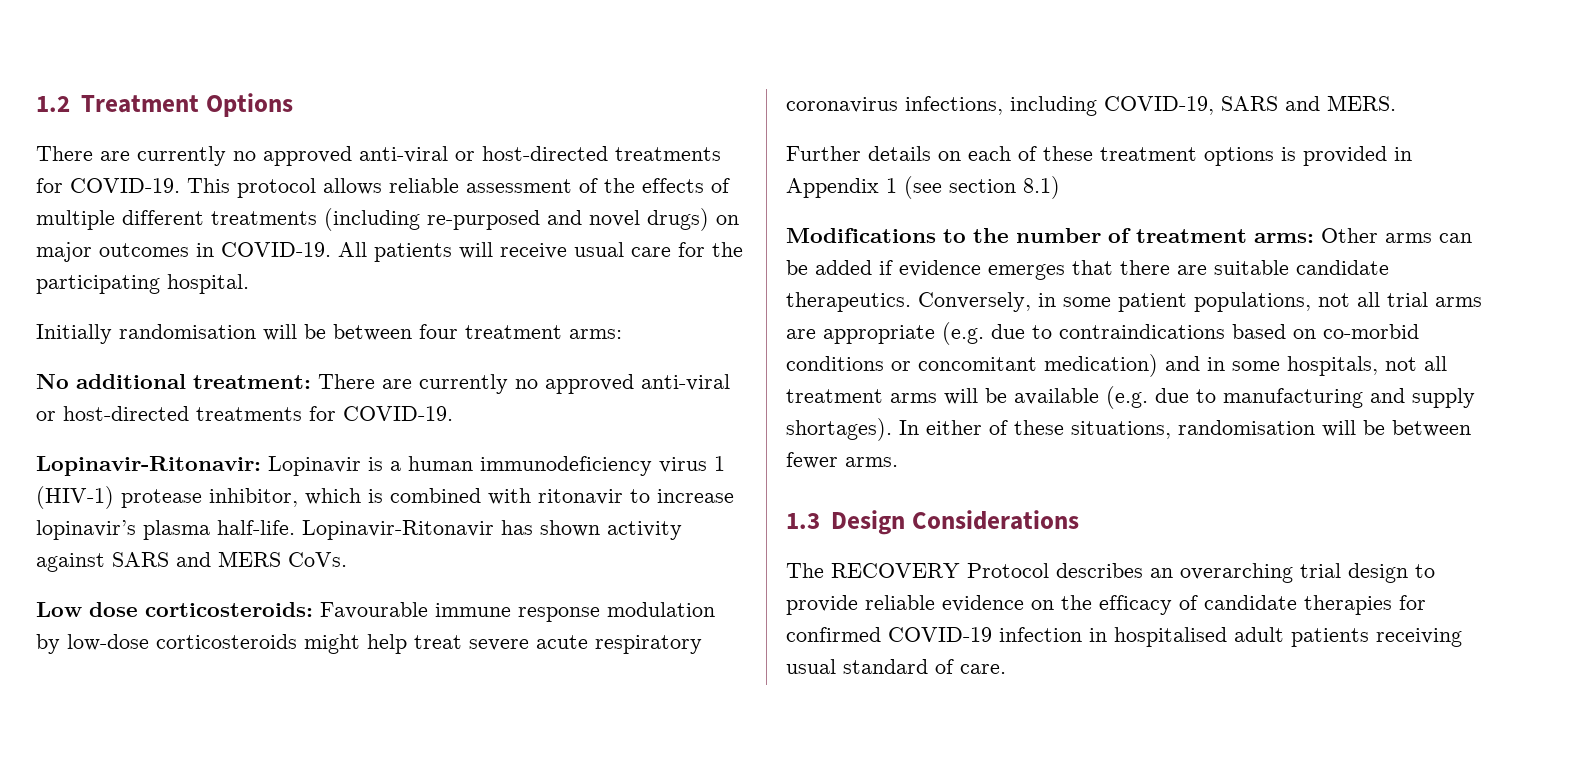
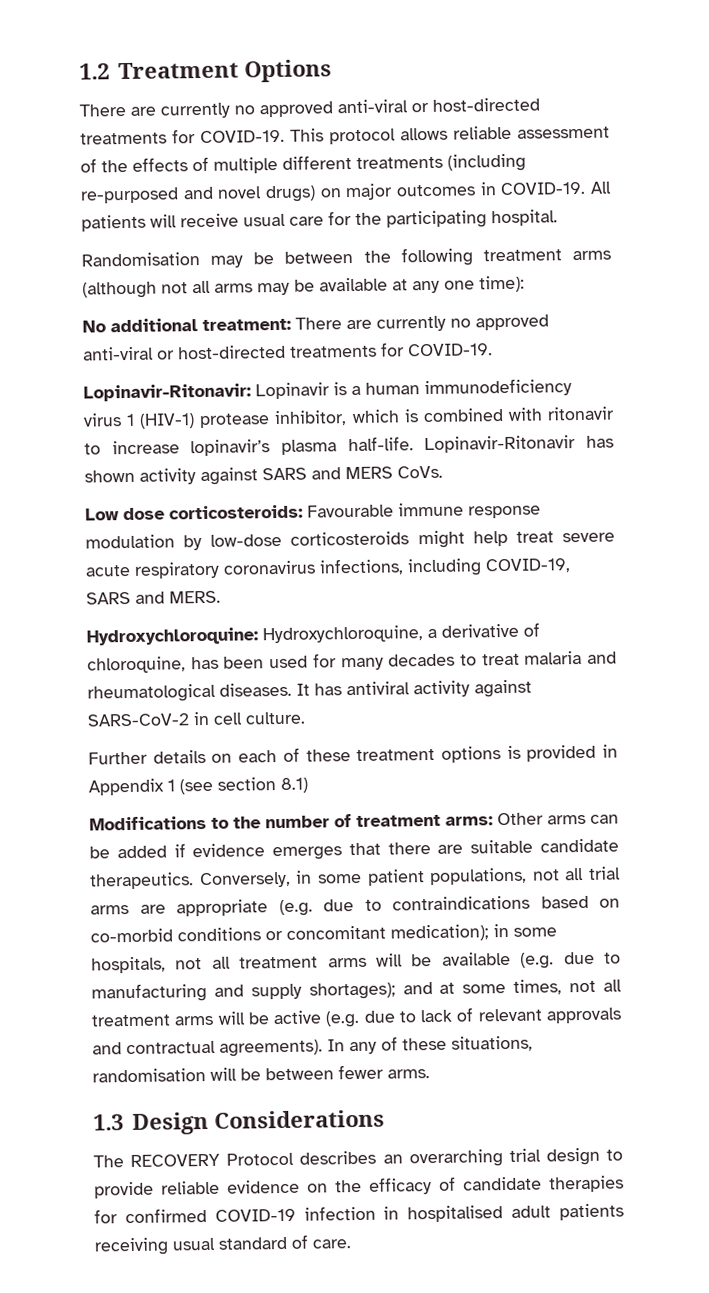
- Initially randomisation will be between four treatment arms:
+ Randomisation may be between the following treatment arms (although not all arms may be available at any one time):
+ Hydroxychloroquine: Hydroxychloroquine, a derivative of chloroquine, has been used for many decades to treat malaria and rheumatological diseases. It has antiviral activity against SARS-CoV-2 in cell culture.
- Conversely, in some patient populations, not all trial arms are appropriate (e.g. due to contraindications based on co-morbid conditions or concomitant medication) and in some hospitals, not all treatment arms will be available (e.g. due to manufacturing and supply shortages). In either of these situations, randomisation will be between fewer arms.
+ Conversely, in some patient populations, not all trial arms are appropriate (e.g. due to contraindications based on co-morbid conditions or concomitant medication); in some hospitals, not all treatment arms will be available (e.g. due to manufacturing and supply shortages); and at some times, not all treatment arms will be active (e.g. due to lack of relevant approvals and contractual agreements). In any of these situations, randomisation will be between fewer arms.

